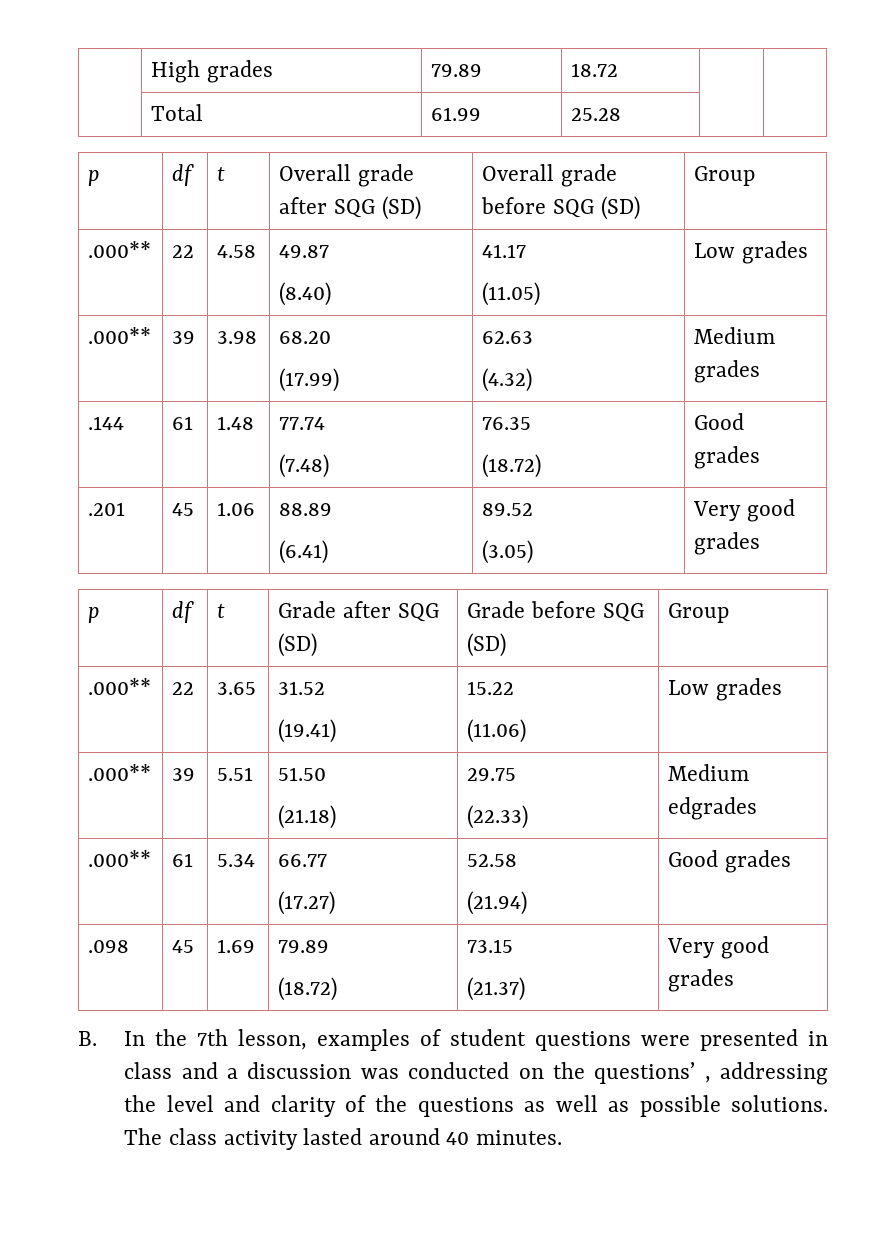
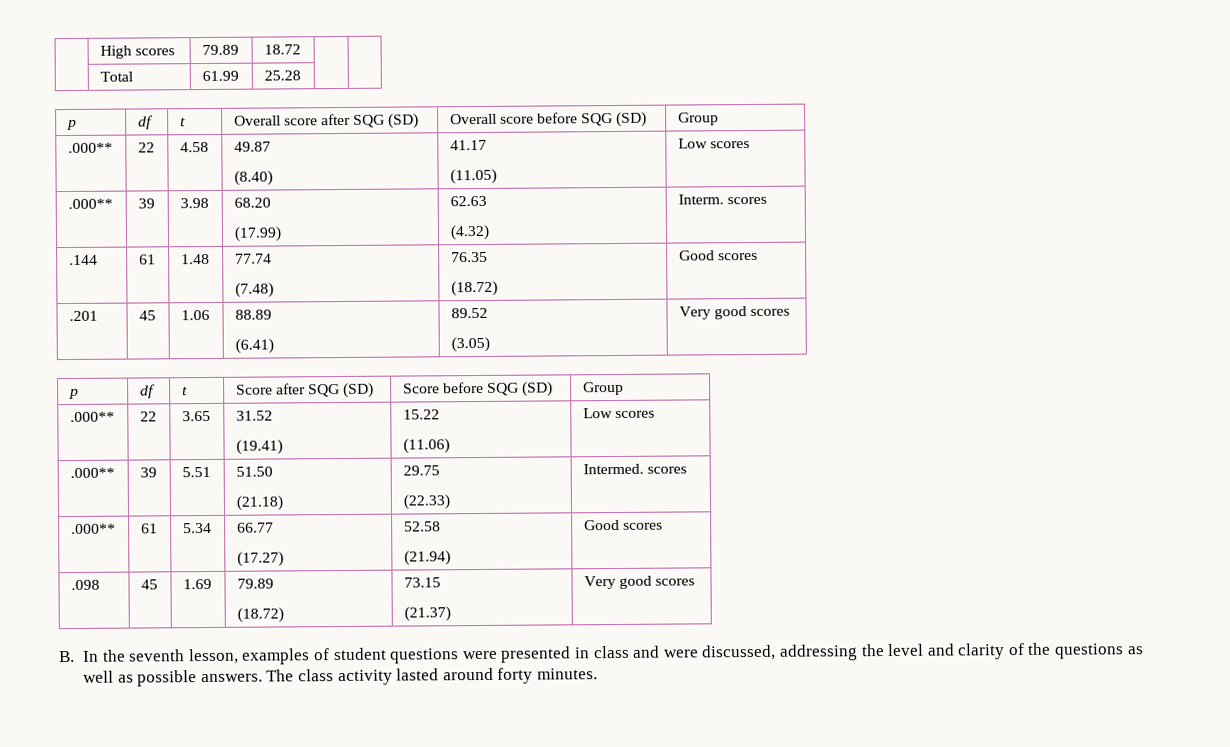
- | High grades | 79.89 | 18.72 | |
+ | High scores | 79.89 | 18.72 | |
- p | df | t | Overall grade after SQG (SD) | Overall grade before SQG (SD) | Group
+ p | df | t | Overall score after SQG (SD) | Overall score before SQG (SD) | Group
  .000** | 22 | 4.58 | 49.87
  (8.40) | 41.17
- (11.05) | Low grades
+ (11.05) | Low scores
  .000** | 39 | 3.98 | 68.20
  (17.99) | 62.63
- (4.32) | Medium grades
+ (4.32) | Interm. scores
  .144 | 61 | 1.48 | 77.74
  (7.48) | 76.35
- (18.72) | Good grades
+ (18.72) | Good scores
  .201 | 45 | 1.06 | 88.89
  (6.41) | 89.52
- (3.05) | Very good grades
- p | df | t | Grade after SQG (SD) | Grade before SQG (SD) | Group
+ (3.05) | Very good scores
+ p | df | t | Score after SQG (SD) | Score before SQG (SD) | Group
  .000** | 22 | 3.65 | 31.52
  (19.41) | 15.22
- (11.06) | Low grades
+ (11.06) | Low scores
  .000** | 39 | 5.51 | 51.50
  (21.18) | 29.75
- (22.33) | Medium edgrades
+ (22.33) | Intermed. scores
  .000** | 61 | 5.34 | 66.77
  (17.27) | 52.58
- (21.94) | Good grades
+ (21.94) | Good scores
  .098 | 45 | 1.69 | 79.89
  (18.72) | 73.15
- (21.37) | Very good grades
+ (21.37) | Very good scores
- B. In the 7th lesson, examples of student questions were presented in class and a discussion was conducted on the questions’ , addressing the level and clarity of the questions as well as possible solutions.
+ B. In the seventh lesson, examples of student questions were presented in class and were discussed, addressing the level and clarity of the questions as well as possible answers.
- The class activity lasted around 40 minutes.
+ The class activity lasted around forty minutes.

